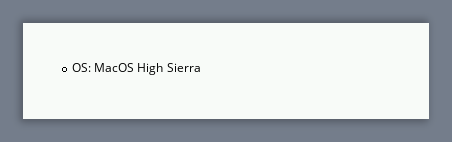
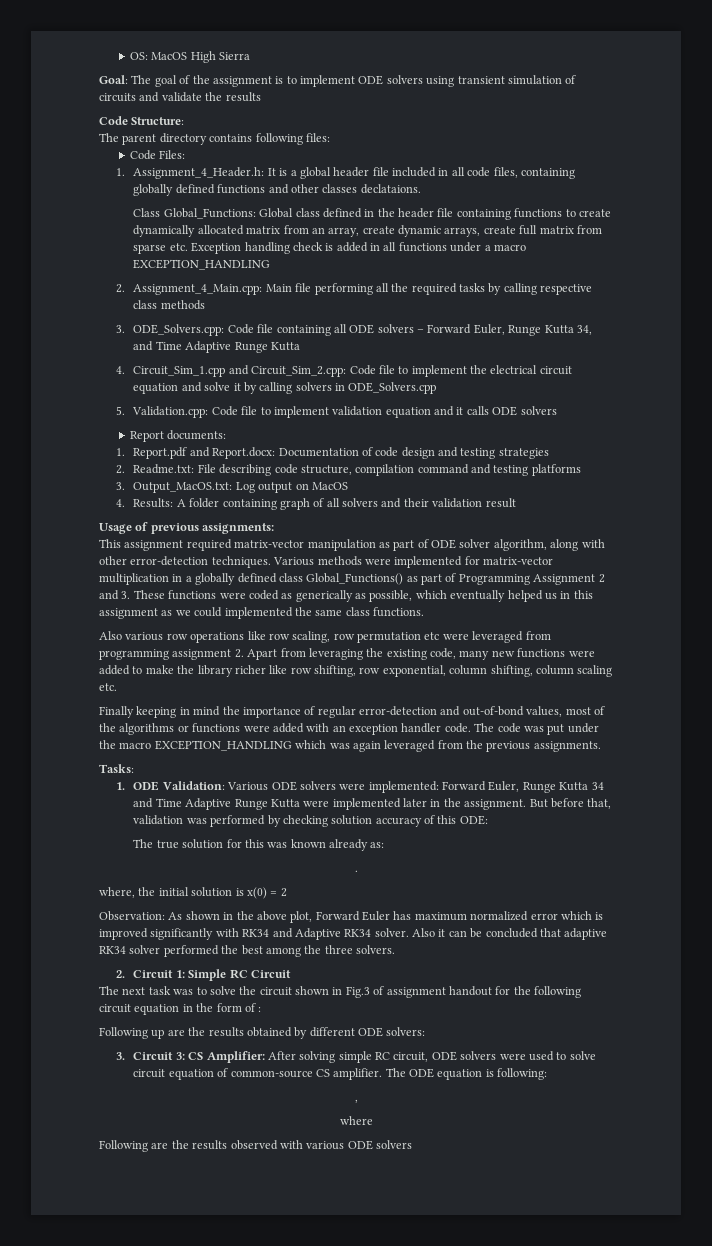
+ Goal: The goal of the assignment is to implement ODE solvers using transient simulation of circuits and validate the results
+ Code Structure:
+ The parent directory contains following files:
+ Code Files:
+ 1. Assignment_4_Header.h: It is a global header file included in all code files, containing globally defined functions and other classes declataions.
+ Class Global_Functions: Global class defined in the header file containing functions to create dynamically allocated matrix from an array, create dynamic arrays, create full matrix from sparse etc. Exception handling check is added in all functions under a macro EXCEPTION_HANDLING
+ 2. Assignment_4_Main.cpp: Main file performing all the required tasks by calling respective class methods
+ 3. ODE_Solvers.cpp: Code file containing all ODE solvers – Forward Euler, Runge Kutta 34, and Time Adaptive Runge Kutta
+ 4. Circuit_Sim_1.cpp and Circuit_Sim_2.cpp: Code file to implement the electrical circuit equation and solve it by calling solvers in ODE_Solvers.cpp
+ 5. Validation.cpp: Code file to implement validation equation and it calls ODE solvers
+ Report documents:
+ 1. Report.pdf and Report.docx: Documentation of code design and testing strategies
+ 2. Readme.txt: File describing code structure, compilation command and testing platforms
+ 3. Output_MacOS.txt: Log output on MacOS
+ 4. Results: A folder containing graph of all solvers and their validation result
+ Usage of previous assignments:
+ This assignment required matrix-vector manipulation as part of ODE solver algorithm, along with other error-detection techniques. Various methods were implemented for matrix-vector multiplication in a globally defined class Global_Functions() as part of Programming Assignment 2 and 3. These functions were coded as generically as possible, which eventually helped us in this assignment as we could implemented the same class functions.
+ Also various row operations like row scaling, row permutation etc were leveraged from programming assignment 2. Apart from leveraging the existing code, many new functions were added to make the library richer like row shifting, row exponential, column shifting, column scaling etc.
+ Finally keeping in mind the importance of regular error-detection and out-of-bond values, most of the algorithms or functions were added with an exception handler code. The code was put under the macro EXCEPTION_HANDLING which was again leveraged from the previous assignments.
+ Tasks:
+ 1. ODE Validation: Various ODE solvers were implemented: Forward Euler, Runge Kutta 34 and Time Adaptive Runge Kutta were implemented later in the assignment. But before that, validation was performed by checking solution accuracy of this ODE:
+ The true solution for this was known already as:
+ .
+ where, the initial solution is x(0) = 2
+ Observation: As shown in the above plot, Forward Euler has maximum normalized error which is improved significantly with RK34 and Adaptive RK34 solver. Also it can be concluded that adaptive RK34 solver performed the best among the three solvers.
+ 2. Circuit 1: Simple RC Circuit
+ The next task was to solve the circuit shown in Fig.3 of assignment handout for the following circuit equation in the form of :
+ Following up are the results obtained by different ODE solvers:
+ 3. Circuit 3: CS Amplifier: After solving simple RC circuit, ODE solvers were used to solve circuit equation of common-source CS amplifier. The ODE equation is following:
+ ,
+ where
+ Following are the results observed with various ODE solvers

